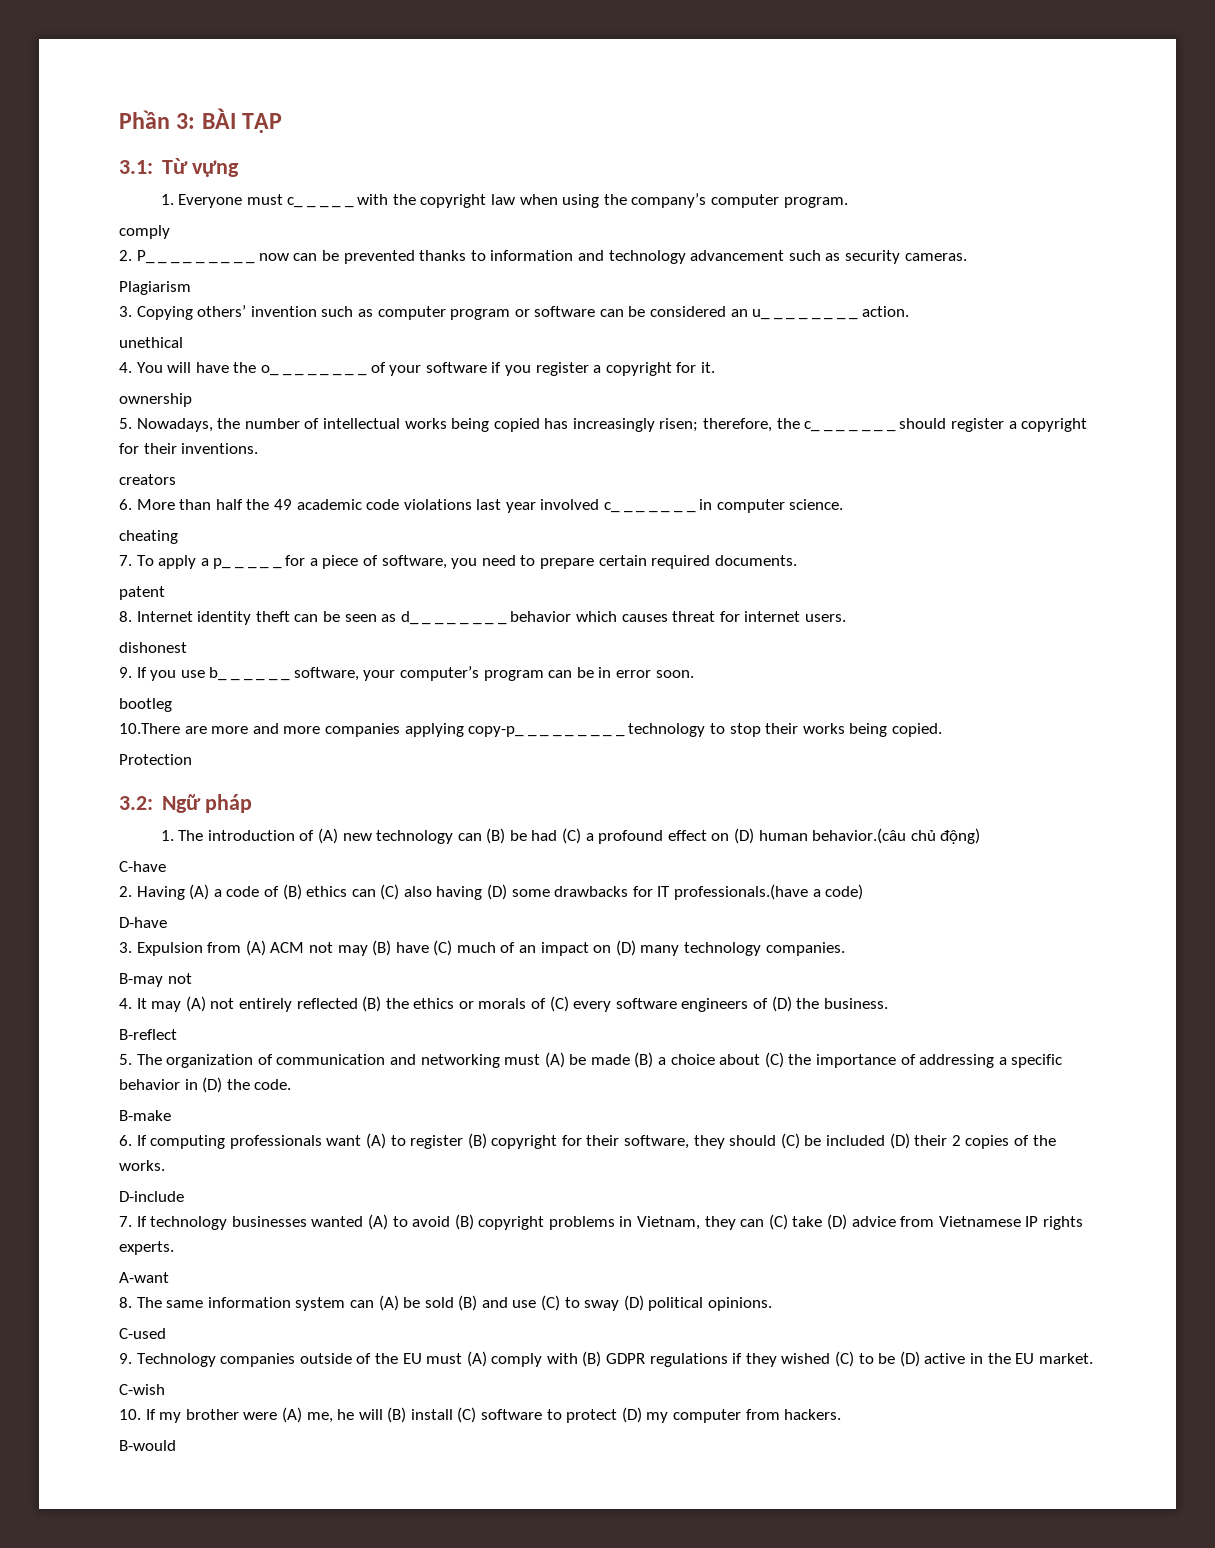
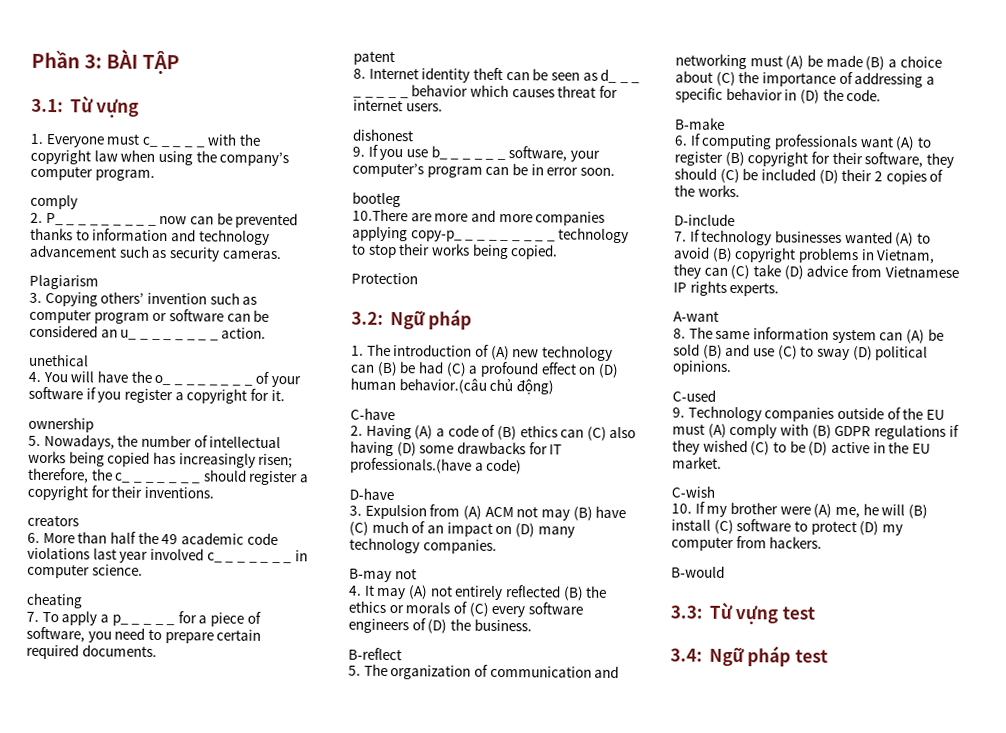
+ 3.3: Từ vựng test
+ 3.4: Ngữ pháp test

